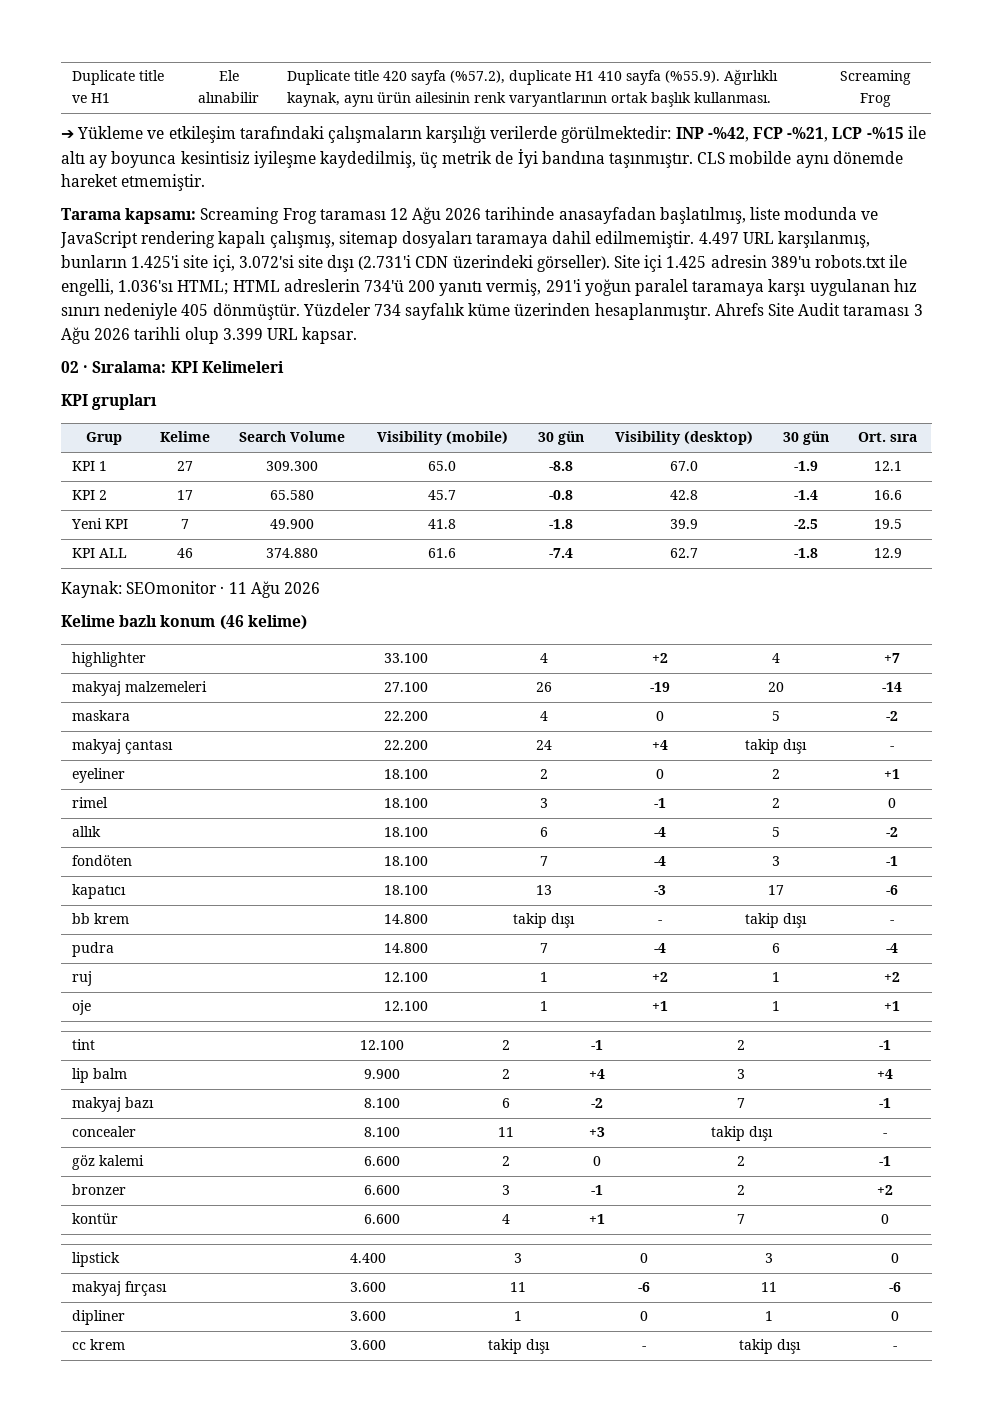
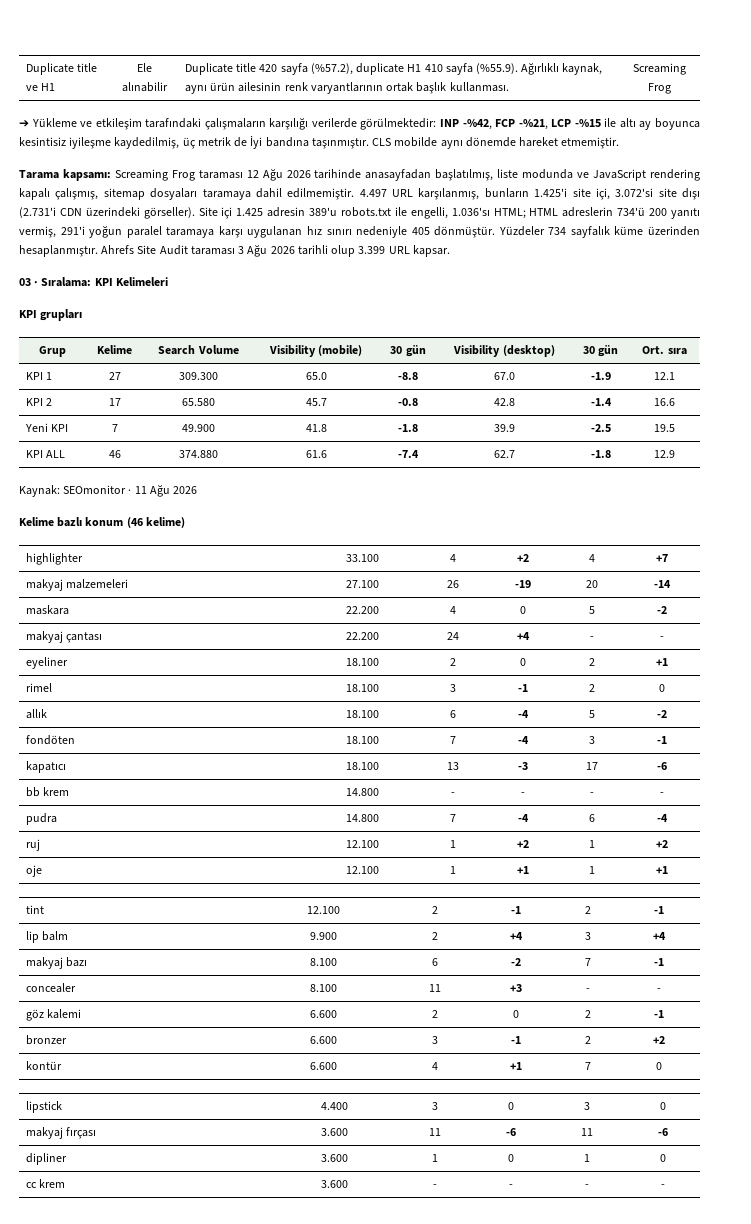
- 02 · Sıralama: KPI Kelimeleri
+ 03 · Sıralama: KPI Kelimeleri
- makyaj çantası | 22.200 | 24 | +4 | takip dışı | -
+ makyaj çantası | 22.200 | 24 | +4 | - | -
- bb krem | 14.800 | takip dışı | - | takip dışı | -
+ bb krem | 14.800 | - | - | - | -
- concealer | 8.100 | 11 | +3 | takip dışı | -
+ concealer | 8.100 | 11 | +3 | - | -
- cc krem | 3.600 | takip dışı | - | takip dışı | -
+ cc krem | 3.600 | - | - | - | -

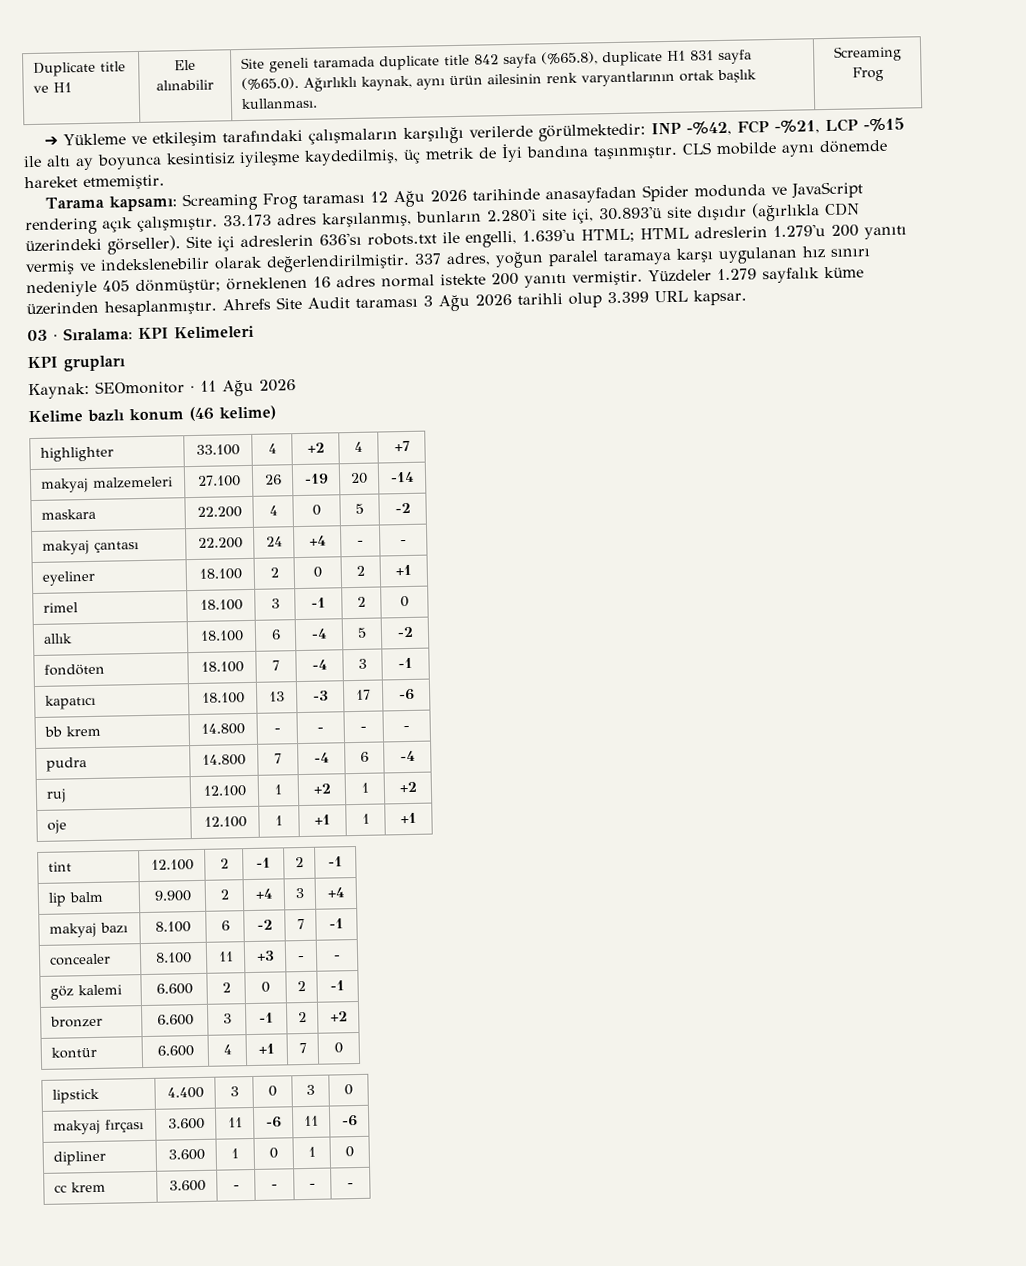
- Duplicate title ve H1 | Ele alınabilir | Duplicate title 420 sayfa (%57.2), duplicate H1 410 sayfa (%55.9). Ağırlıklı kaynak, aynı ürün ailesinin renk varyantlarının ortak başlık kullanması. | Screaming Frog
+ Duplicate title ve H1 | Ele alınabilir | Site geneli taramada duplicate title 842 sayfa (%65.8), duplicate H1 831 sayfa (%65.0). Ağırlıklı kaynak, aynı ürün ailesinin renk varyantlarının ortak başlık kullanması. | Screaming Frog
- Tarama kapsamı: Screaming Frog taraması 12 Ağu 2026 tarihinde anasayfadan başlatılmış, liste modunda ve JavaScript rendering kapalı çalışmış, sitemap dosyaları taramaya dahil edilmemiştir. 4.497 URL karşılanmış, bunların 1.425'i site içi, 3.072'si site dışı (2.731'i CDN üzerindeki görseller).
+ Tarama kapsamı: Screaming Frog taraması 12 Ağu 2026 tarihinde anasayfadan Spider modunda ve JavaScript rendering açık çalışmıştır. 33.173 adres karşılanmış, bunların 2.280'i site içi, 30.893'ü site dışıdır (ağırlıkla CDN üzerindeki görseller).
- Site içi 1.425 adresin 389'u robots.txt ile engelli, 1.036'sı HTML; HTML adreslerin 734'ü 200 yanıtı vermiş, 291'i yoğun paralel taramaya karşı uygulanan hız sınırı nedeniyle 405 dönmüştür. Yüzdeler 734 sayfalık küme üzerinden hesaplanmıştır.
+ Site içi adreslerin 636'sı robots.txt ile engelli, 1.639'u HTML; HTML adreslerin 1.279'u 200 yanıtı vermiş ve indekslenebilir olarak değerlendirilmiştir. 337 adres, yoğun paralel taramaya karşı uygulanan hız sınırı nedeniyle 405 dönmüştür; örneklenen 16 adres normal istekte 200 yanıtı vermiştir. Yüzdeler 1.279 sayfalık küme üzerinden hesaplanmıştır.
- Grup | Kelime | Search Volume | Visibility (mobile) | 30 gün | Visibility (desktop) | 30 gün | Ort. sıra
- KPI 1 | 27 | 309.300 | 65.0 | -8.8 | 67.0 | -1.9 | 12.1
- KPI 2 | 17 | 65.580 | 45.7 | -0.8 | 42.8 | -1.4 | 16.6
- Yeni KPI | 7 | 49.900 | 41.8 | -1.8 | 39.9 | -2.5 | 19.5
- KPI ALL | 46 | 374.880 | 61.6 | -7.4 | 62.7 | -1.8 | 12.9

